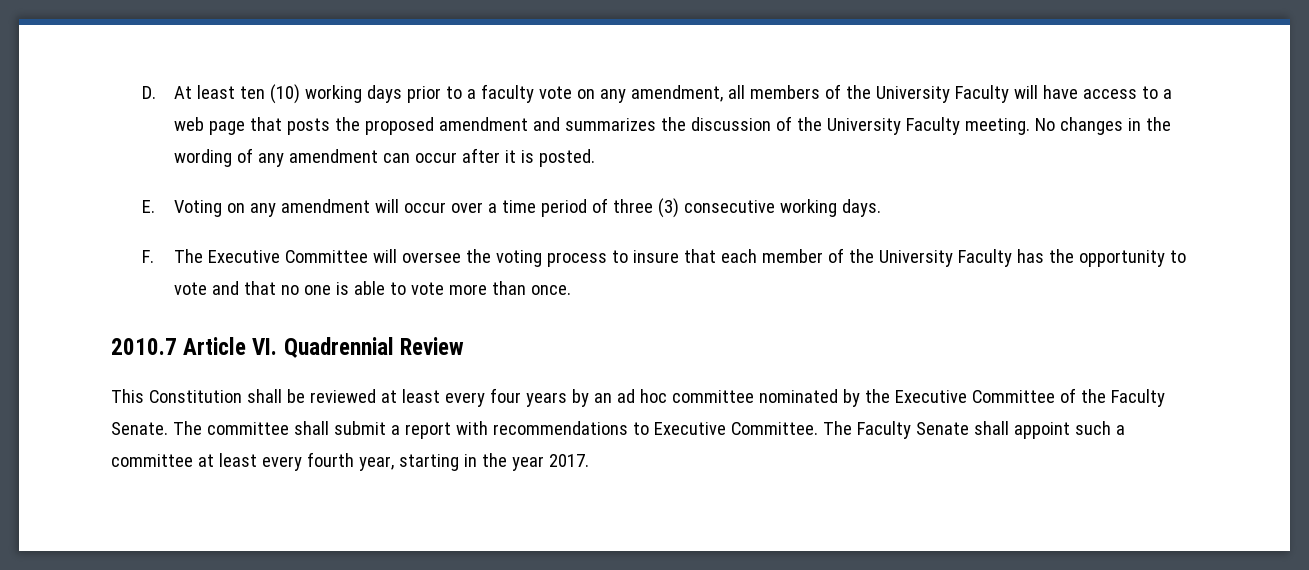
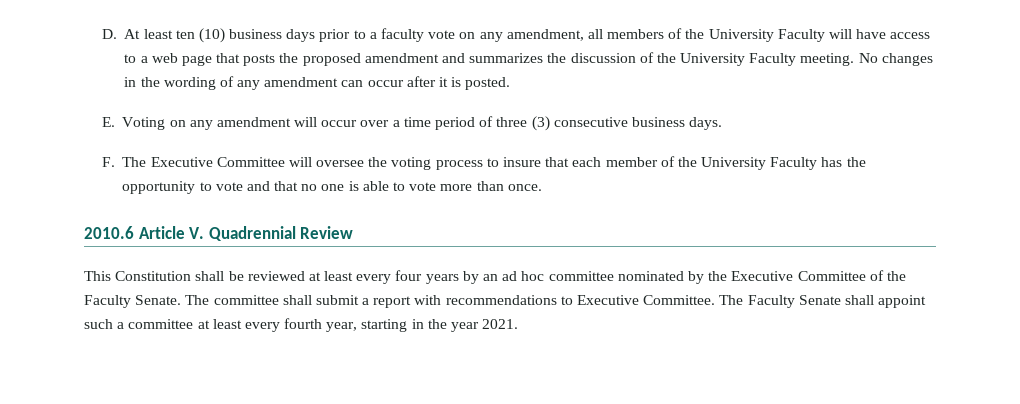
- D. At least ten (10) working days prior to a faculty vote on any amendment, all members of the University Faculty will have access to a web page that posts the proposed amendment and summarizes the discussion of the University Faculty meeting.
+ D. At least ten (10) business days prior to a faculty vote on any amendment, all members of the University Faculty will have access to a web page that posts the proposed amendment and summarizes the discussion of the University Faculty meeting.
- E. Voting on any amendment will occur over a time period of three (3) consecutive working days.
+ E. Voting on any amendment will occur over a time period of three (3) consecutive business days.
- 2010.7 Article VI. Quadrennial Review
+ 2010.6 Article V. Quadrennial Review
- The Faculty Senate shall appoint such a committee at least every fourth year, starting in the year 2017.
+ The Faculty Senate shall appoint such a committee at least every fourth year, starting in the year 2021.

